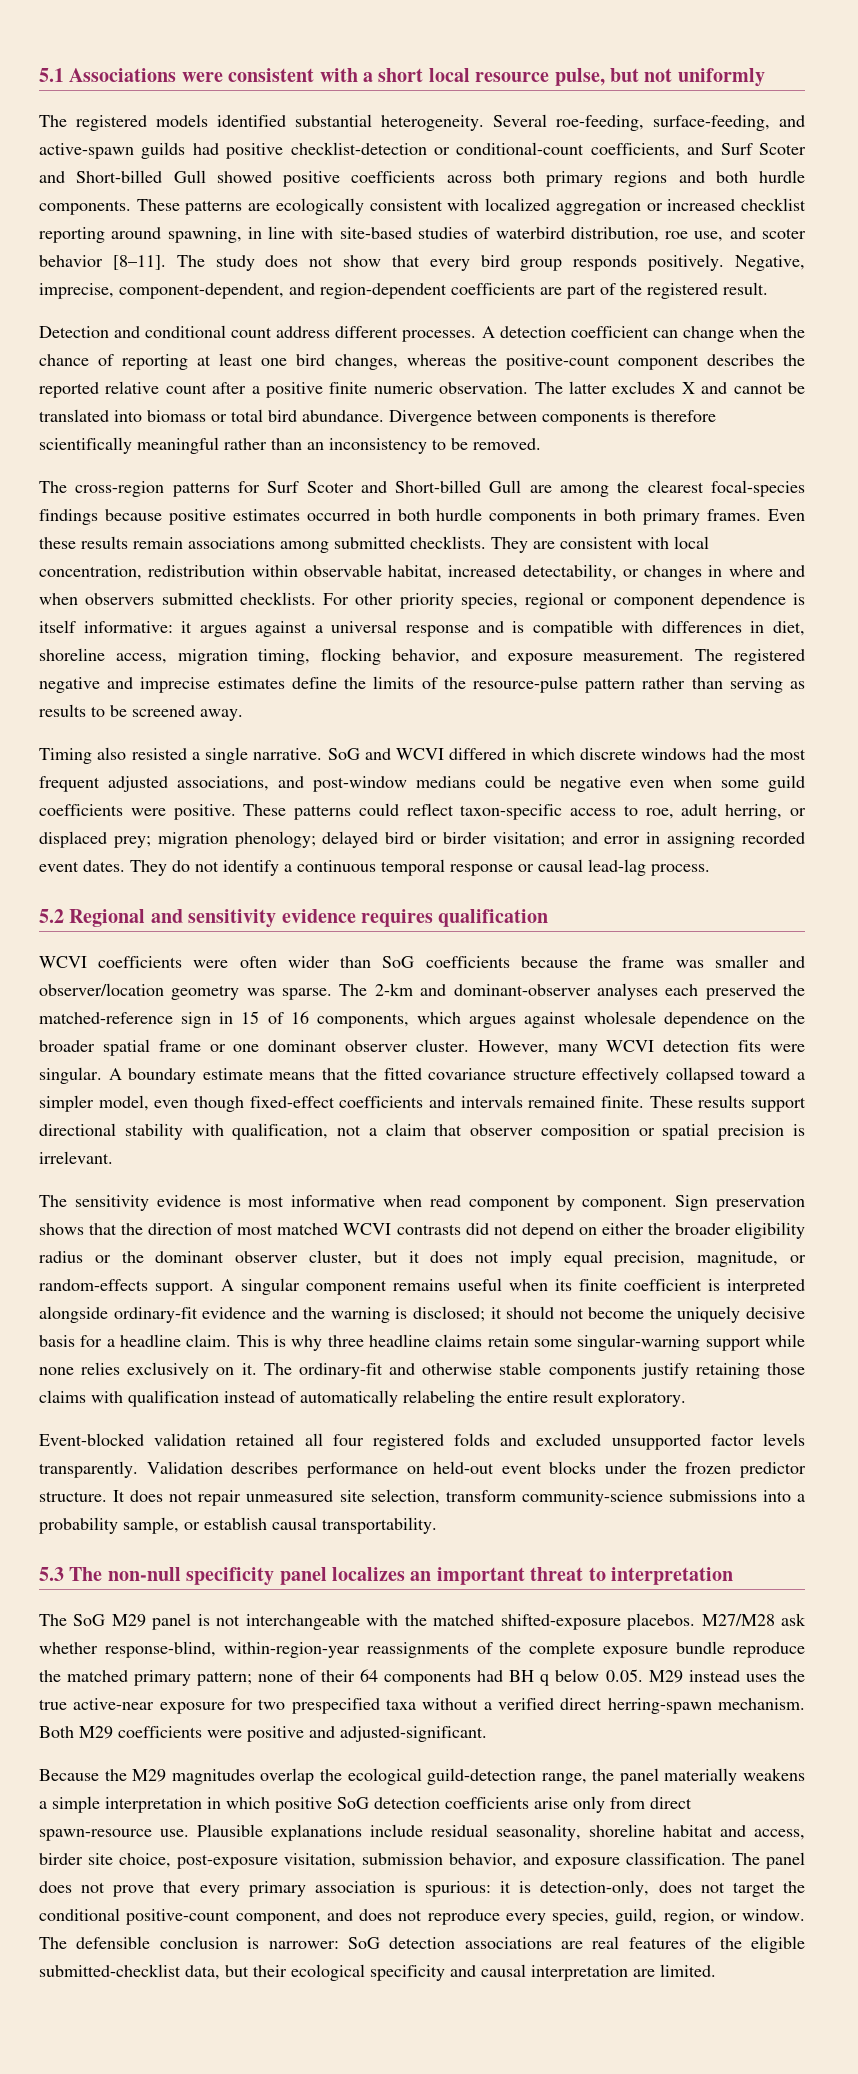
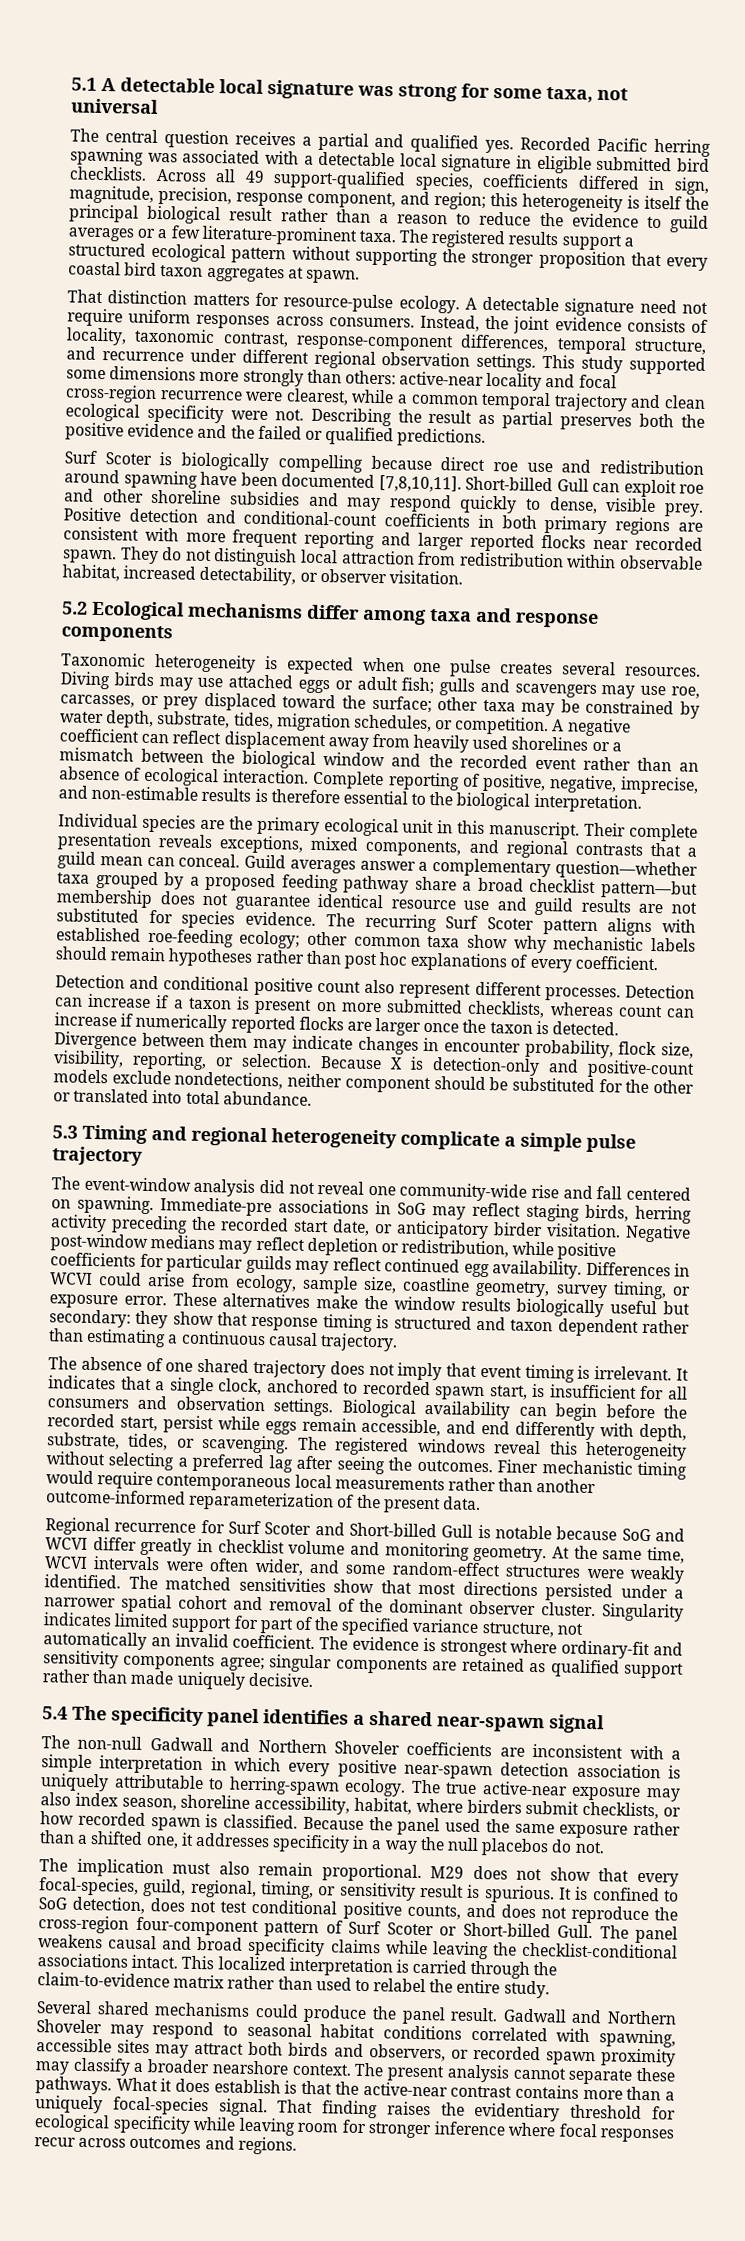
- 5.1 Associations were consistent with a short local resource pulse, but not uniformly
- The registered models identified substantial heterogeneity. Several roe-feeding, surface-feeding, and active-spawn guilds had positive checklist-detection or conditional-count coefficients, and Surf Scoter and Short-billed Gull showed positive coefficients across both primary regions and both hurdle components. These patterns are ecologically consistent with localized aggregation or increased checklist reporting around spawning, in line with site-based studies of waterbird distribution, roe use, and scoter behavior [8–11]. The study does not show that every bird group responds positively. Negative, imprecise, component-dependent, and region-dependent coefficients are part of the registered result.
- Detection and conditional count address different processes. A detection coefficient can change when the chance of reporting at least one bird changes, whereas the positive-count component describes the reported relative count after a positive finite numeric observation. The latter excludes X and cannot be translated into biomass or total bird abundance. Divergence between components is therefore scientifically meaningful rather than an inconsistency to be removed.
- The cross-region patterns for Surf Scoter and Short-billed Gull are among the clearest focal-species findings because positive estimates occurred in both hurdle components in both primary frames. Even these results remain associations among submitted checklists. They are consistent with local concentration, redistribution within observable habitat, increased detectability, or changes in where and when observers submitted checklists. For other priority species, regional or component dependence is itself informative: it argues against a universal response and is compatible with differences in diet, shoreline access, migration timing, flocking behavior, and exposure measurement. The registered negative and imprecise estimates define the limits of the resource-pulse pattern rather than serving as results to be screened away.
- Timing also resisted a single narrative. SoG and WCVI differed in which discrete windows had the most frequent adjusted associations, and post-window medians could be negative even when some guild coefficients were positive. These patterns could reflect taxon-specific access to roe, adult herring, or displaced prey; migration phenology; delayed bird or birder visitation; and error in assigning recorded event dates. They do not identify a continuous temporal response or causal lead-lag process.
- 5.2 Regional and sensitivity evidence requires qualification
- WCVI coefficients were often wider than SoG coefficients because the frame was smaller and observer/location geometry was sparse. The 2-km and dominant-observer analyses each preserved the matched-reference sign in 15 of 16 components, which argues against wholesale dependence on the broader spatial frame or one dominant observer cluster. However, many WCVI detection fits were singular. A boundary estimate means that the fitted covariance structure effectively collapsed toward a simpler model, even though fixed-effect coefficients and intervals remained finite. These results support directional stability with qualification, not a claim that observer composition or spatial precision is irrelevant.
- The sensitivity evidence is most informative when read component by component. Sign preservation shows that the direction of most matched WCVI contrasts did not depend on either the broader eligibility radius or the dominant observer cluster, but it does not imply equal precision, magnitude, or random-effects support. A singular component remains useful when its finite coefficient is interpreted alongside ordinary-fit evidence and the warning is disclosed; it should not become the uniquely decisive basis for a headline claim. This is why three headline claims retain some singular-warning support while none relies exclusively on it. The ordinary-fit and otherwise stable components justify retaining those claims with qualification instead of automatically relabeling the entire result exploratory.
- Event-blocked validation retained all four registered folds and excluded unsupported factor levels transparently. Validation describes performance on held-out event blocks under the frozen predictor structure. It does not repair unmeasured site selection, transform community-science submissions into a probability sample, or establish causal transportability.
- 5.3 The non-null specificity panel localizes an important threat to interpretation
- The SoG M29 panel is not interchangeable with the matched shifted-exposure placebos. M27/M28 ask whether response-blind, within-region-year reassignments of the complete exposure bundle reproduce the matched primary pattern; none of their 64 components had BH q below 0.05. M29 instead uses the true active-near exposure for two prespecified taxa without a verified direct herring-spawn mechanism. Both M29 coefficients were positive and adjusted-significant.
- Because the M29 magnitudes overlap the ecological guild-detection range, the panel materially weakens a simple interpretation in which positive SoG detection coefficients arise only from direct spawn-resource use. Plausible explanations include residual seasonality, shoreline habitat and access, birder site choice, post-exposure visitation, submission behavior, and exposure classification. The panel does not prove that every primary association is spurious: it is detection-only, does not target the conditional positive-count component, and does not reproduce every species, guild, region, or window. The defensible conclusion is narrower: SoG detection associations are real features of the eligible submitted-checklist data, but their ecological specificity and causal interpretation are limited.
+ 5.1 A detectable local signature was strong for some taxa, not universal
+ The central question receives a partial and qualified yes. Recorded Pacific herring spawning was associated with a detectable local signature in eligible submitted bird checklists. Across all 49 support-qualified species, coefficients differed in sign, magnitude, precision, response component, and region; this heterogeneity is itself the principal biological result rather than a reason to reduce the evidence to guild averages or a few literature-prominent taxa. The registered results support a structured ecological pattern without supporting the stronger proposition that every coastal bird taxon aggregates at spawn.
+ That distinction matters for resource-pulse ecology. A detectable signature need not require uniform responses across consumers. Instead, the joint evidence consists of locality, taxonomic contrast, response-component differences, temporal structure, and recurrence under different regional observation settings. This study supported some dimensions more strongly than others: active-near locality and focal cross-region recurrence were clearest, while a common temporal trajectory and clean ecological specificity were not. Describing the result as partial preserves both the positive evidence and the failed or qualified predictions.
+ Surf Scoter is biologically compelling because direct roe use and redistribution around spawning have been documented [7,8,10,11]. Short-billed Gull can exploit roe and other shoreline subsidies and may respond quickly to dense, visible prey. Positive detection and conditional-count coefficients in both primary regions are consistent with more frequent reporting and larger reported flocks near recorded spawn. They do not distinguish local attraction from redistribution within observable habitat, increased detectability, or observer visitation.
+ 5.2 Ecological mechanisms differ among taxa and response components
+ Taxonomic heterogeneity is expected when one pulse creates several resources. Diving birds may use attached eggs or adult fish; gulls and scavengers may use roe, carcasses, or prey displaced toward the surface; other taxa may be constrained by water depth, substrate, tides, migration schedules, or competition. A negative coefficient can reflect displacement away from heavily used shorelines or a mismatch between the biological window and the recorded event rather than an absence of ecological interaction. Complete reporting of positive, negative, imprecise, and non-estimable results is therefore essential to the biological interpretation.
+ Individual species are the primary ecological unit in this manuscript. Their complete presentation reveals exceptions, mixed components, and regional contrasts that a guild mean can conceal. Guild averages answer a complementary question—whether taxa grouped by a proposed feeding pathway share a broad checklist pattern—but membership does not guarantee identical resource use and guild results are not substituted for species evidence. The recurring Surf Scoter pattern aligns with established roe-feeding ecology; other common taxa show why mechanistic labels should remain hypotheses rather than post hoc explanations of every coefficient.
+ Detection and conditional positive count also represent different processes. Detection can increase if a taxon is present on more submitted checklists, whereas count can increase if numerically reported flocks are larger once the taxon is detected. Divergence between them may indicate changes in encounter probability, flock size, visibility, reporting, or selection. Because X is detection-only and positive-count models exclude nondetections, neither component should be substituted for the other or translated into total abundance.
+ 5.3 Timing and regional heterogeneity complicate a simple pulse trajectory
+ The event-window analysis did not reveal one community-wide rise and fall centered on spawning. Immediate-pre associations in SoG may reflect staging birds, herring activity preceding the recorded start date, or anticipatory birder visitation. Negative post-window medians may reflect depletion or redistribution, while positive coefficients for particular guilds may reflect continued egg availability. Differences in WCVI could arise from ecology, sample size, coastline geometry, survey timing, or exposure error. These alternatives make the window results biologically useful but secondary: they show that response timing is structured and taxon dependent rather than estimating a continuous causal trajectory.
+ The absence of one shared trajectory does not imply that event timing is irrelevant. It indicates that a single clock, anchored to recorded spawn start, is insufficient for all consumers and observation settings. Biological availability can begin before the recorded start, persist while eggs remain accessible, and end differently with depth, substrate, tides, or scavenging. The registered windows reveal this heterogeneity without selecting a preferred lag after seeing the outcomes. Finer mechanistic timing would require contemporaneous local measurements rather than another outcome-informed reparameterization of the present data.
+ Regional recurrence for Surf Scoter and Short-billed Gull is notable because SoG and WCVI differ greatly in checklist volume and monitoring geometry. At the same time, WCVI intervals were often wider, and some random-effect structures were weakly identified. The matched sensitivities show that most directions persisted under a narrower spatial cohort and removal of the dominant observer cluster. Singularity indicates limited support for part of the specified variance structure, not automatically an invalid coefficient. The evidence is strongest where ordinary-fit and sensitivity components agree; singular components are retained as qualified support rather than made uniquely decisive.
+ 5.4 The specificity panel identifies a shared near-spawn signal
+ The non-null Gadwall and Northern Shoveler coefficients are inconsistent with a simple interpretation in which every positive near-spawn detection association is uniquely attributable to herring-spawn ecology. The true active-near exposure may also index season, shoreline accessibility, habitat, where birders submit checklists, or how recorded spawn is classified. Because the panel used the same exposure rather than a shifted one, it addresses specificity in a way the null placebos do not.
+ The implication must also remain proportional. M29 does not show that every focal-species, guild, regional, timing, or sensitivity result is spurious. It is confined to SoG detection, does not test conditional positive counts, and does not reproduce the cross-region four-component pattern of Surf Scoter or Short-billed Gull. The panel weakens causal and broad specificity claims while leaving the checklist-conditional associations intact. This localized interpretation is carried through the claim-to-evidence matrix rather than used to relabel the entire study.
+ Several shared mechanisms could produce the panel result. Gadwall and Northern Shoveler may respond to seasonal habitat conditions correlated with spawning, accessible sites may attract both birds and observers, or recorded spawn proximity may classify a broader nearshore context. The present analysis cannot separate these pathways. What it does establish is that the active-near contrast contains more than a uniquely focal-species signal. That finding raises the evidentiary threshold for ecological specificity while leaving room for stronger inference where focal responses recur across outcomes and regions.

